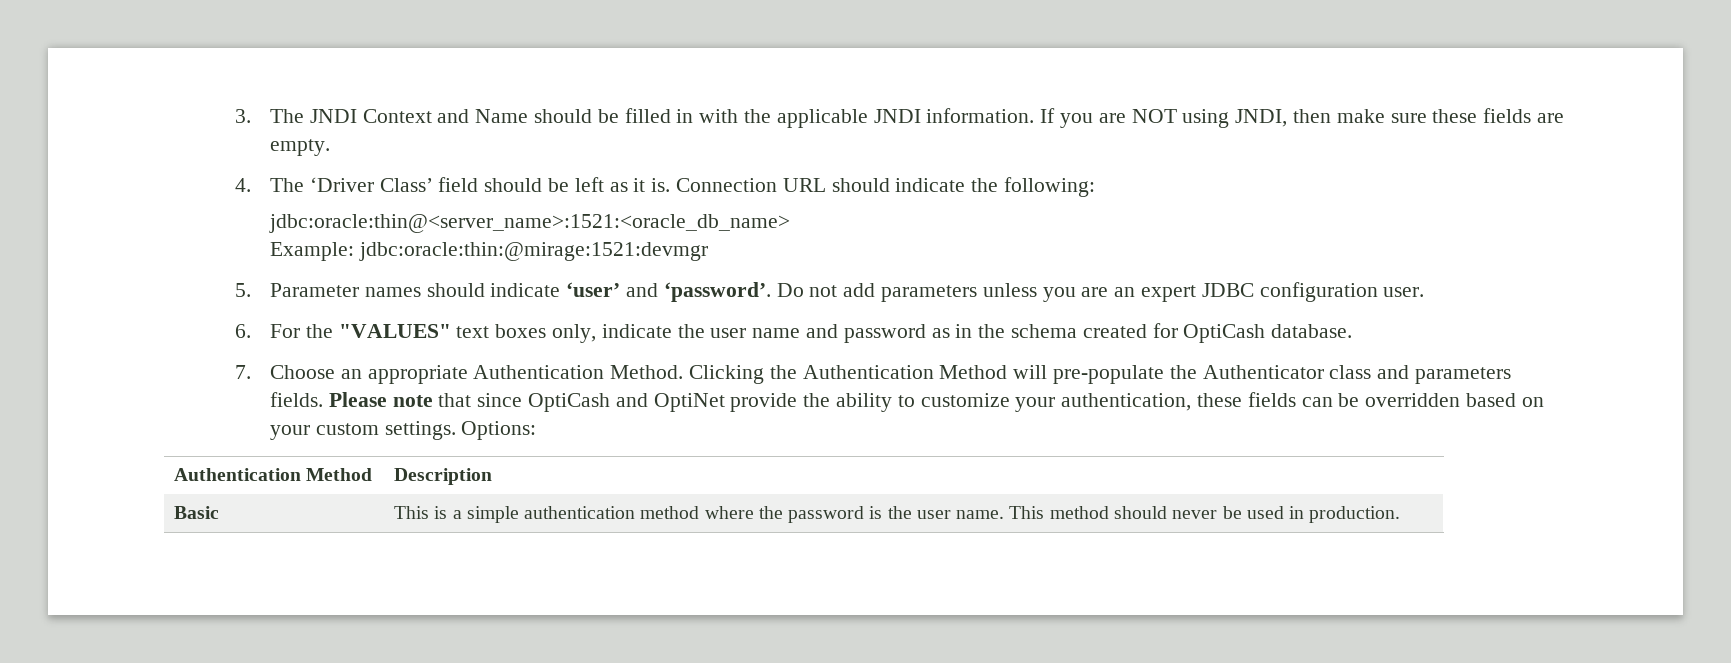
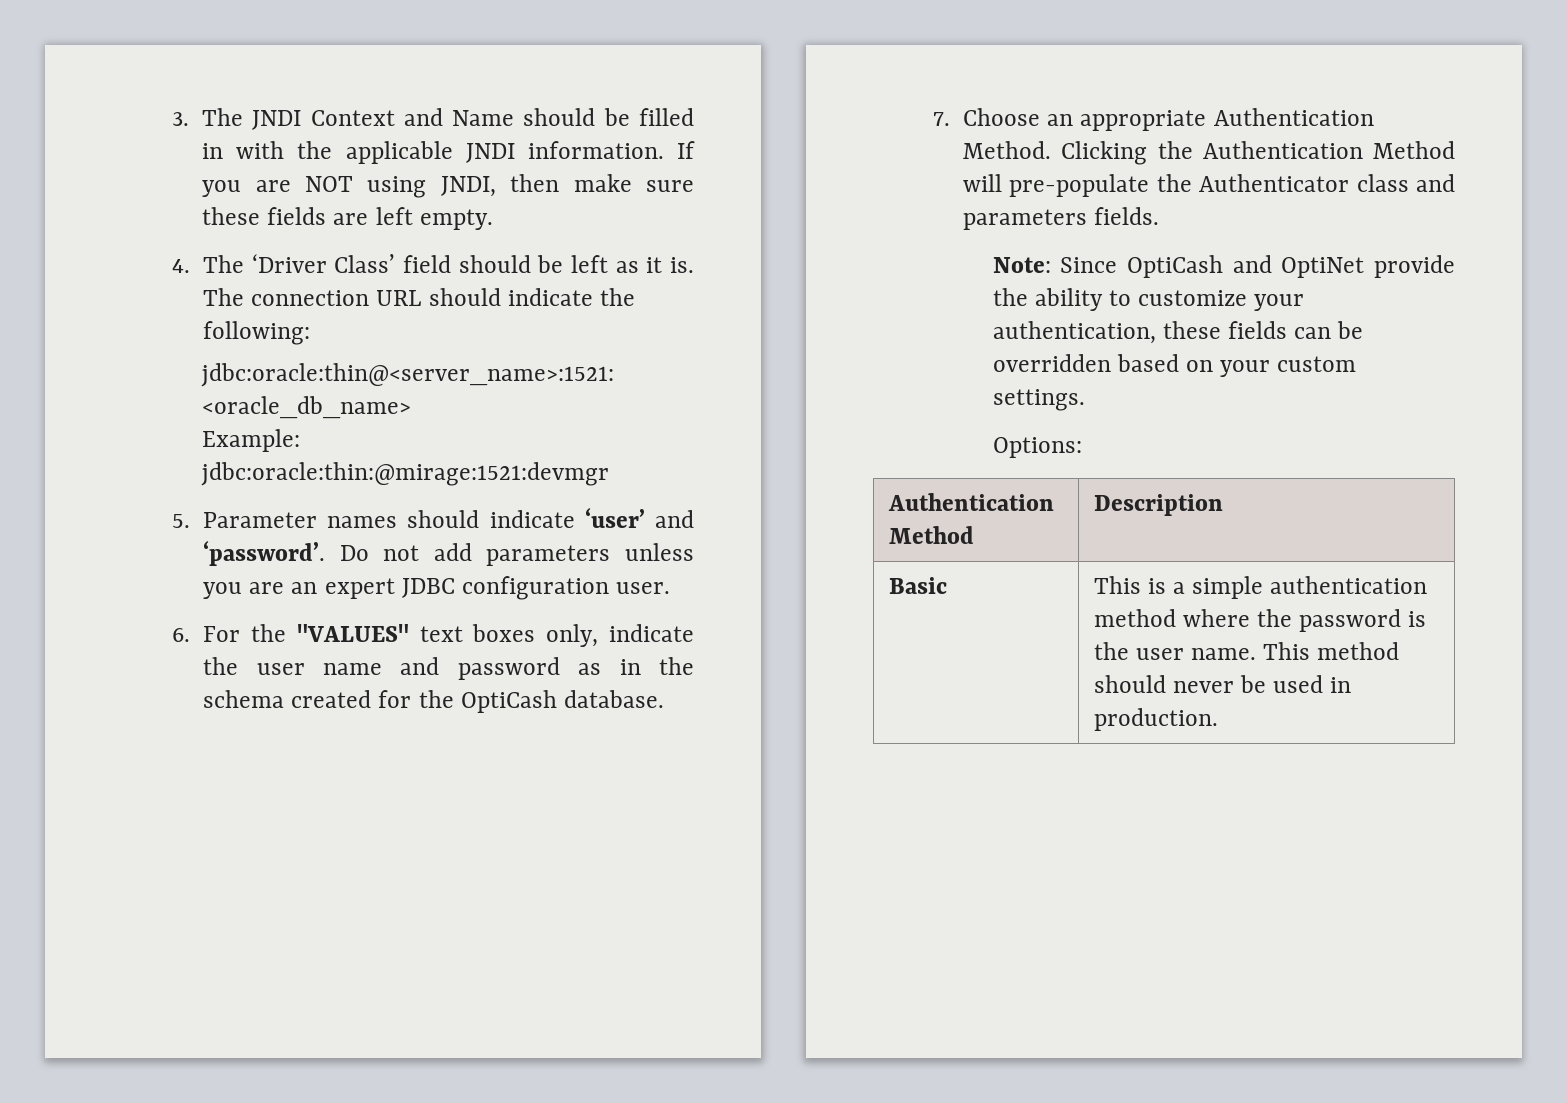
- If you are NOT using JNDI, then make sure these fields are empty.
+ If you are NOT using JNDI, then make sure these fields are left empty.
- Connection URL should indicate the following:
+ The connection URL should indicate the following:
- 6. For the "VALUES" text boxes only, indicate the user name and password as in the schema created for OptiCash database.
+ 6. For the "VALUES" text boxes only, indicate the user name and password as in the schema created for the OptiCash database.
- Clicking the Authentication Method will pre-populate the Authenticator class and parameters fields. Please note that since OptiCash and OptiNet provide the ability to customize your authentication, these fields can be overridden based on your custom settings. Options:
+ Clicking the Authentication Method will pre-populate the Authenticator class and parameters fields.
+ Note: Since OptiCash and OptiNet provide the ability to customize your authentication, these fields can be overridden based on your custom settings.
+ Options:

